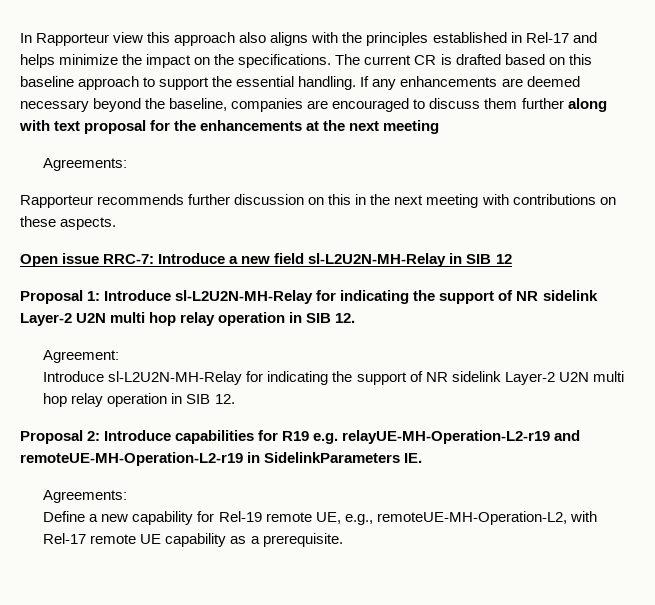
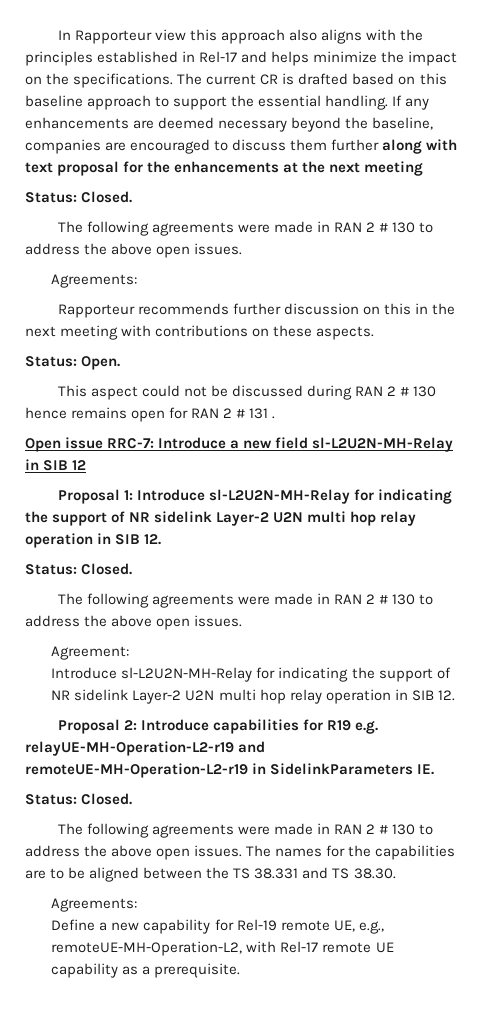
  If any enhancements are deemed necessary beyond the baseline, companies are encouraged to discuss them further along with text proposal for the enhancements at the next meeting
+ Status: Closed.
+ The following agreements were made in RAN 2 # 130 to address the above open issues.
+ Status: Open.
+ This aspect could not be discussed during RAN 2 # 130 hence remains open for RAN 2 # 131 .
  Proposal 1: Introduce sl-L2U2N-MH-Relay for indicating the support of NR sidelink Layer-2 U2N multi hop relay operation in SIB 12.
+ Status: Closed.
+ The following agreements were made in RAN 2 # 130 to address the above open issues.
  Proposal 2: Introduce capabilities for R19 e.g. relayUE-MH-Operation-L2-r19 and remoteUE-MH-Operation-L2-r19 in SidelinkParameters IE.
+ Status: Closed.
+ The following agreements were made in RAN 2 # 130 to address the above open issues. The names for the capabilities are to be aligned between the TS 38.331 and TS 38.30.

